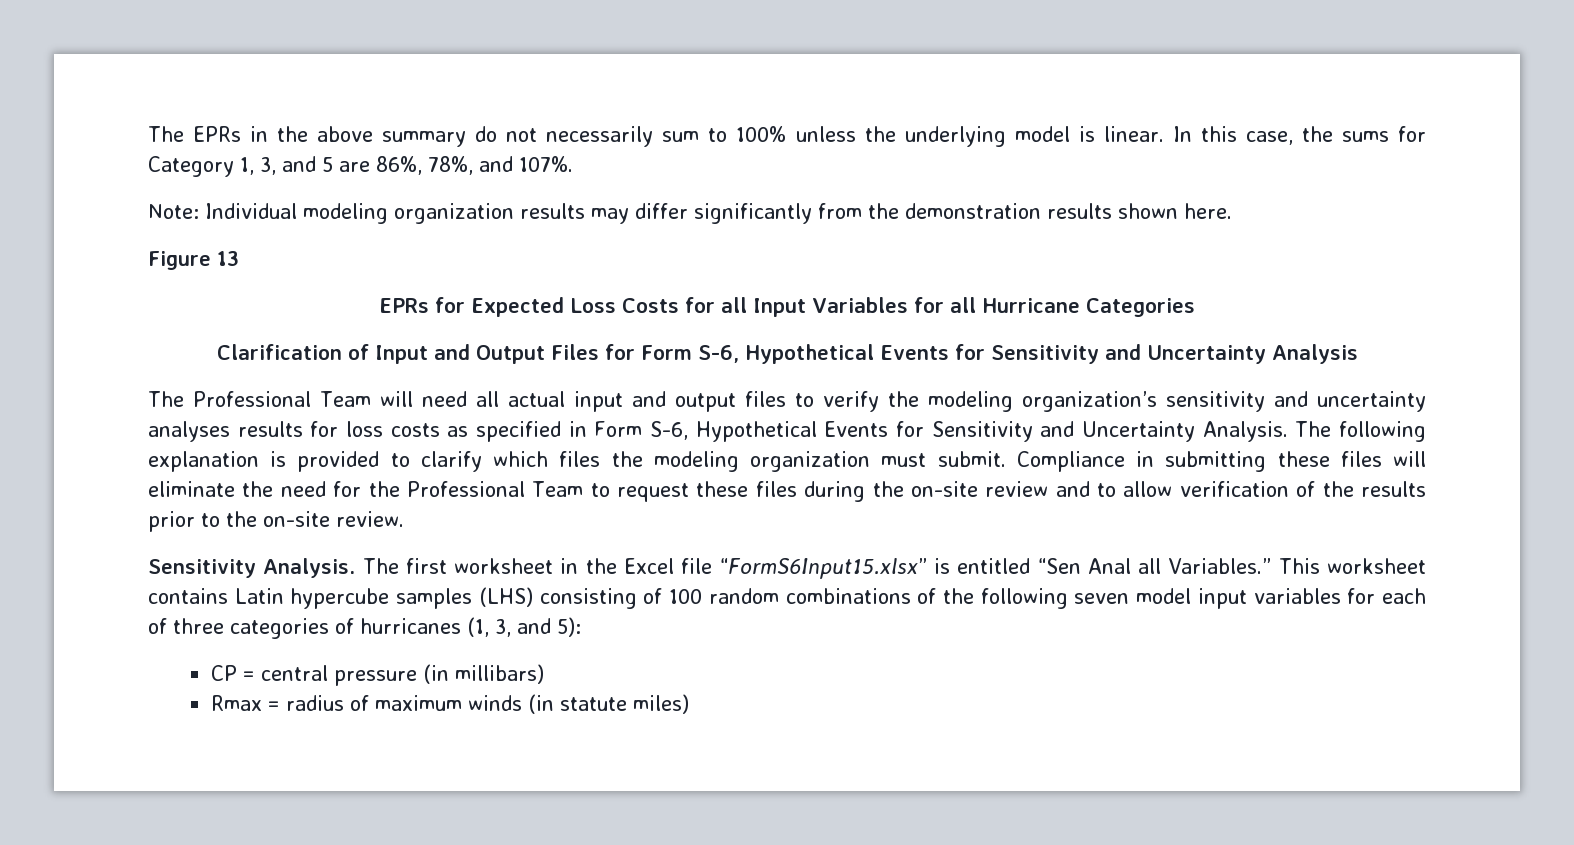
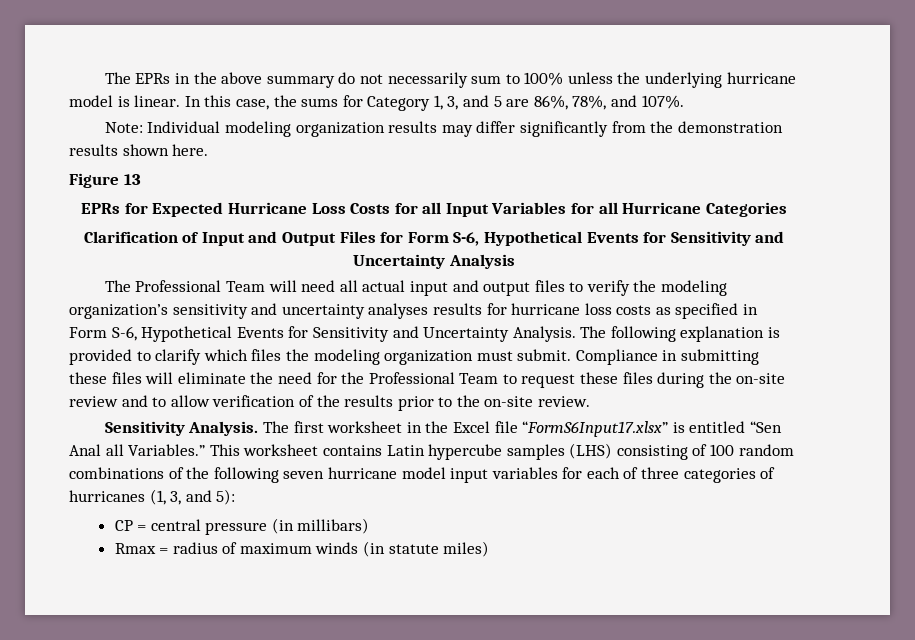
- The EPRs in the above summary do not necessarily sum to 100% unless the underlying model is linear.
+ The EPRs in the above summary do not necessarily sum to 100% unless the underlying hurricane model is linear.
- EPRs for Expected Loss Costs for all Input Variables for all Hurricane Categories
+ EPRs for Expected Hurricane Loss Costs for all Input Variables for all Hurricane Categories
- The Professional Team will need all actual input and output files to verify the modeling organization’s sensitivity and uncertainty analyses results for loss costs as specified in Form S-6, Hypothetical Events for Sensitivity and Uncertainty Analysis.
+ The Professional Team will need all actual input and output files to verify the modeling organization’s sensitivity and uncertainty analyses results for hurricane loss costs as specified in Form S-6, Hypothetical Events for Sensitivity and Uncertainty Analysis.
- The first worksheet in the Excel file “FormS6Input15.xlsx” is entitled “Sen Anal all Variables.”
+ The first worksheet in the Excel file “FormS6Input17.xlsx” is entitled “Sen Anal all Variables.”
- This worksheet contains Latin hypercube samples (LHS) consisting of 100 random combinations of the following seven model input variables for each of three categories of hurricanes (1, 3, and 5):
+ This worksheet contains Latin hypercube samples (LHS) consisting of 100 random combinations of the following seven hurricane model input variables for each of three categories of hurricanes (1, 3, and 5):

